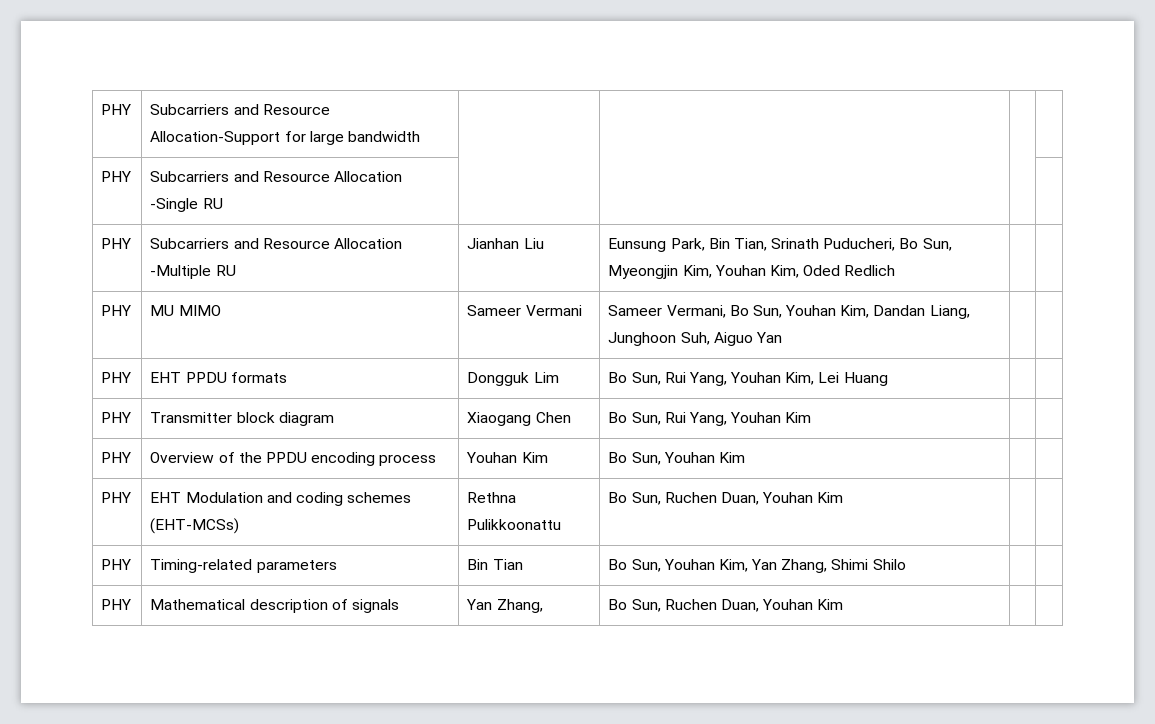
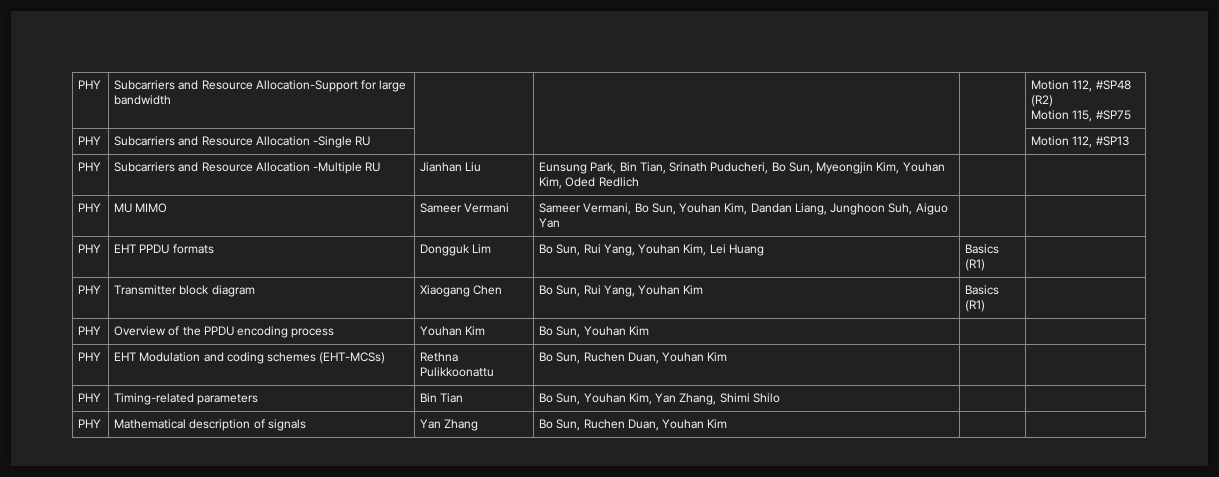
- PHY | Subcarriers and Resource Allocation-Support for large bandwidth | | | |
+ PHY | Subcarriers and Resource Allocation-Support for large bandwidth | | | | Motion 112, #SP48 (R2)
+ Motion 115, #SP75
- PHY | Subcarriers and Resource Allocation -Single RU | | | |
+ PHY | Subcarriers and Resource Allocation -Single RU | | | | Motion 112, #SP13
- PHY | EHT PPDU formats | Dongguk Lim | Bo Sun, Rui Yang, Youhan Kim, Lei Huang | |
+ PHY | EHT PPDU formats | Dongguk Lim | Bo Sun, Rui Yang, Youhan Kim, Lei Huang | Basics (R1) |
- PHY | Transmitter block diagram | Xiaogang Chen | Bo Sun, Rui Yang, Youhan Kim | |
+ PHY | Transmitter block diagram | Xiaogang Chen | Bo Sun, Rui Yang, Youhan Kim | Basics (R1) |
- PHY | Mathematical description of signals | Yan Zhang, | Bo Sun, Ruchen Duan, Youhan Kim | |
+ PHY | Mathematical description of signals | Yan Zhang | Bo Sun, Ruchen Duan, Youhan Kim | |

